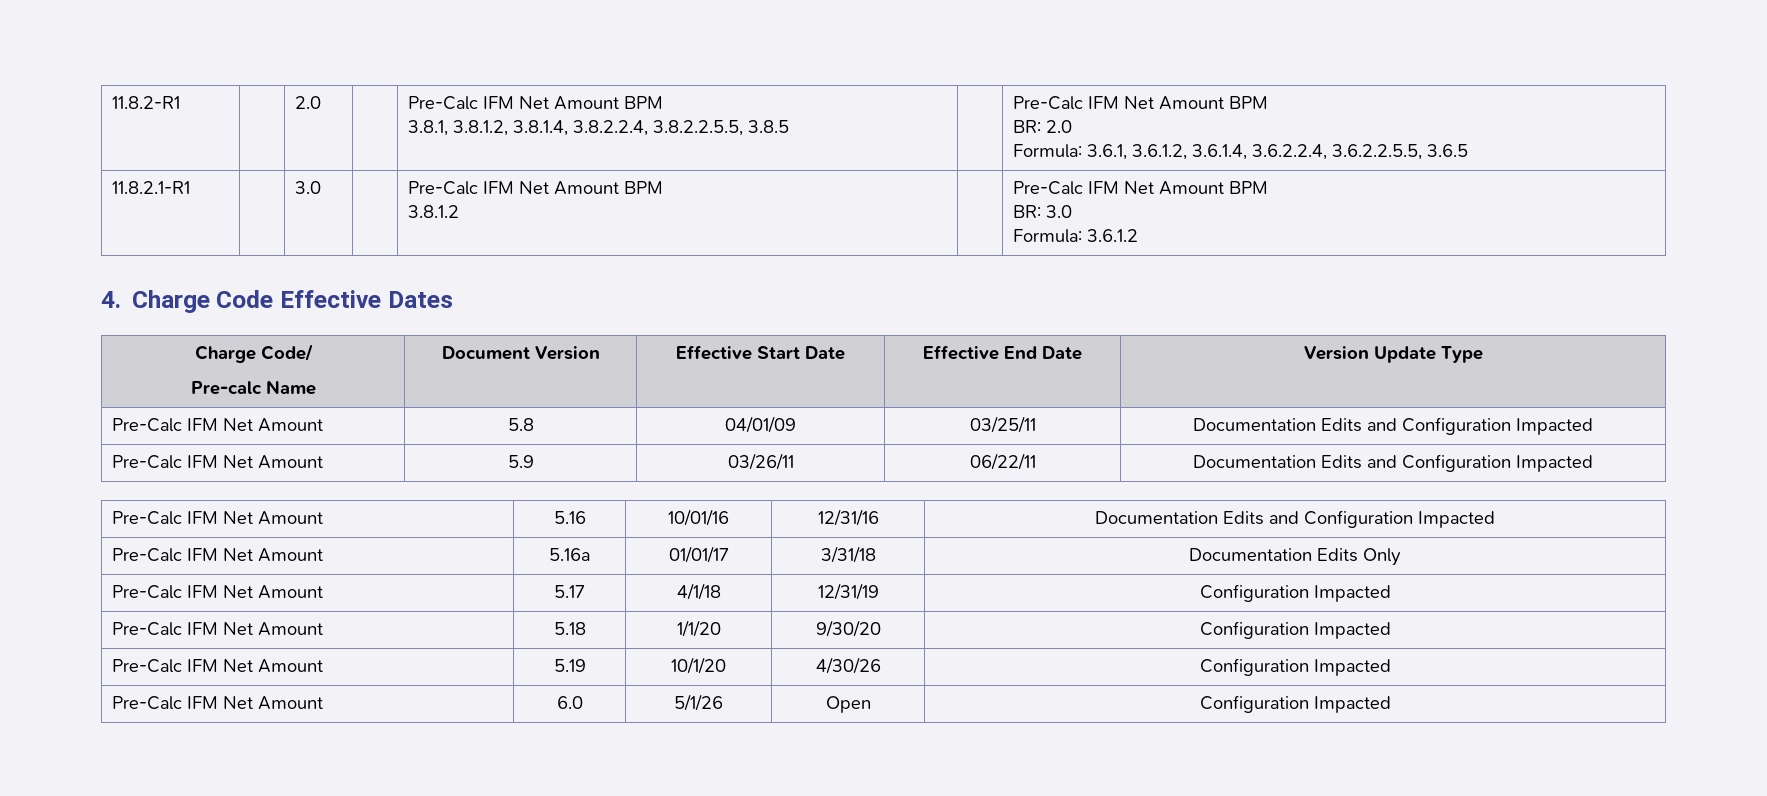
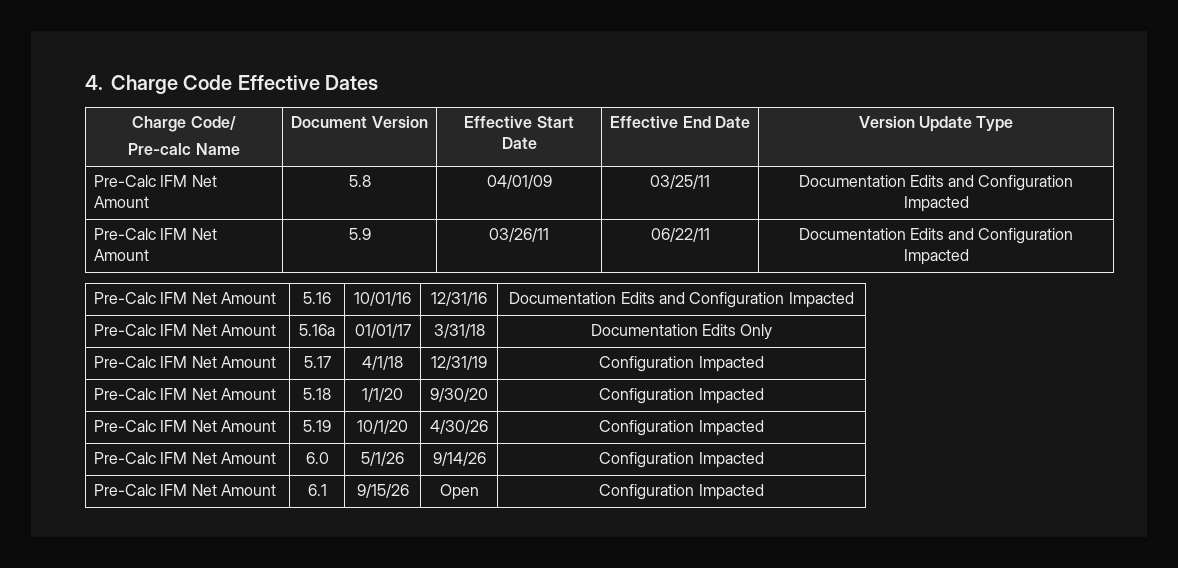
- 11.8.2-R1 | | 2.0 | | Pre-Calc IFM Net Amount BPM
- 3.8.1, 3.8.1.2, 3.8.1.4, 3.8.2.2.4, 3.8.2.2.5.5, 3.8.5 | | Pre-Calc IFM Net Amount BPM
- BR: 2.0
- Formula: 3.6.1, 3.6.1.2, 3.6.1.4, 3.6.2.2.4, 3.6.2.2.5.5, 3.6.5
- 11.8.2.1-R1 | | 3.0 | | Pre-Calc IFM Net Amount BPM
- 3.8.1.2 | | Pre-Calc IFM Net Amount BPM
- BR: 3.0
- Formula: 3.6.1.2
- Pre-Calc IFM Net Amount | 6.0 | 5/1/26 | Open | Configuration Impacted
+ Pre-Calc IFM Net Amount | 6.0 | 5/1/26 | 9/14/26 | Configuration Impacted
+ Pre-Calc IFM Net Amount | 6.1 | 9/15/26 | Open | Configuration Impacted

